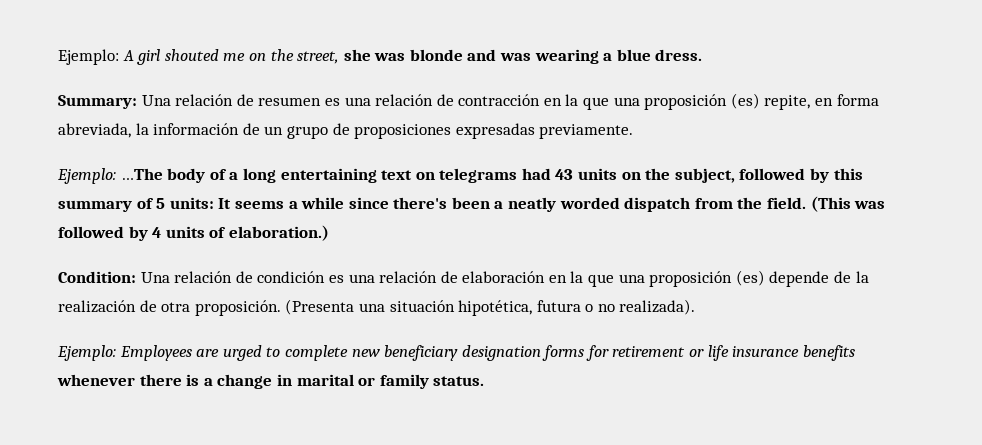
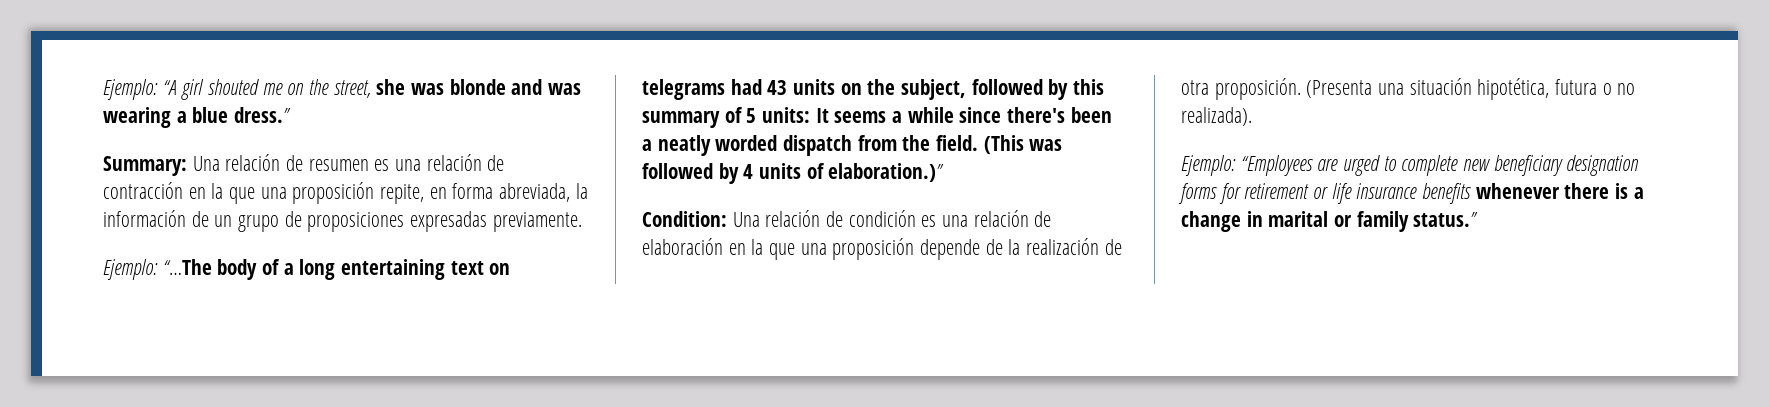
- Ejemplo: A girl shouted me on the street, she was blonde and was wearing a blue dress.
+ Ejemplo: “A girl shouted me on the street, she was blonde and was wearing a blue dress.”
- Summary: Una relación de resumen es una relación de contracción en la que una proposición (es) repite, en forma abreviada, la información de un grupo de proposiciones expresadas previamente.
+ Summary: Una relación de resumen es una relación de contracción en la que una proposición repite, en forma abreviada, la información de un grupo de proposiciones expresadas previamente.
- Ejemplo: …The body of a long entertaining text on telegrams had 43 units on the subject, followed by this summary of 5 units: It seems a while since there's been a neatly worded dispatch from the field.
+ Ejemplo: “…The body of a long entertaining text on telegrams had 43 units on the subject, followed by this summary of 5 units: It seems a while since there's been a neatly worded dispatch from the field.
- (This was followed by 4 units of elaboration.)
+ (This was followed by 4 units of elaboration.)”
- Condition: Una relación de condición es una relación de elaboración en la que una proposición (es) depende de la realización de otra proposición.
+ Condition: Una relación de condición es una relación de elaboración en la que una proposición depende de la realización de otra proposición.
- Ejemplo: Employees are urged to complete new beneficiary designation forms for retirement or life insurance benefits whenever there is a change in marital or family status.
+ Ejemplo: “Employees are urged to complete new beneficiary designation forms for retirement or life insurance benefits whenever there is a change in marital or family status.”

